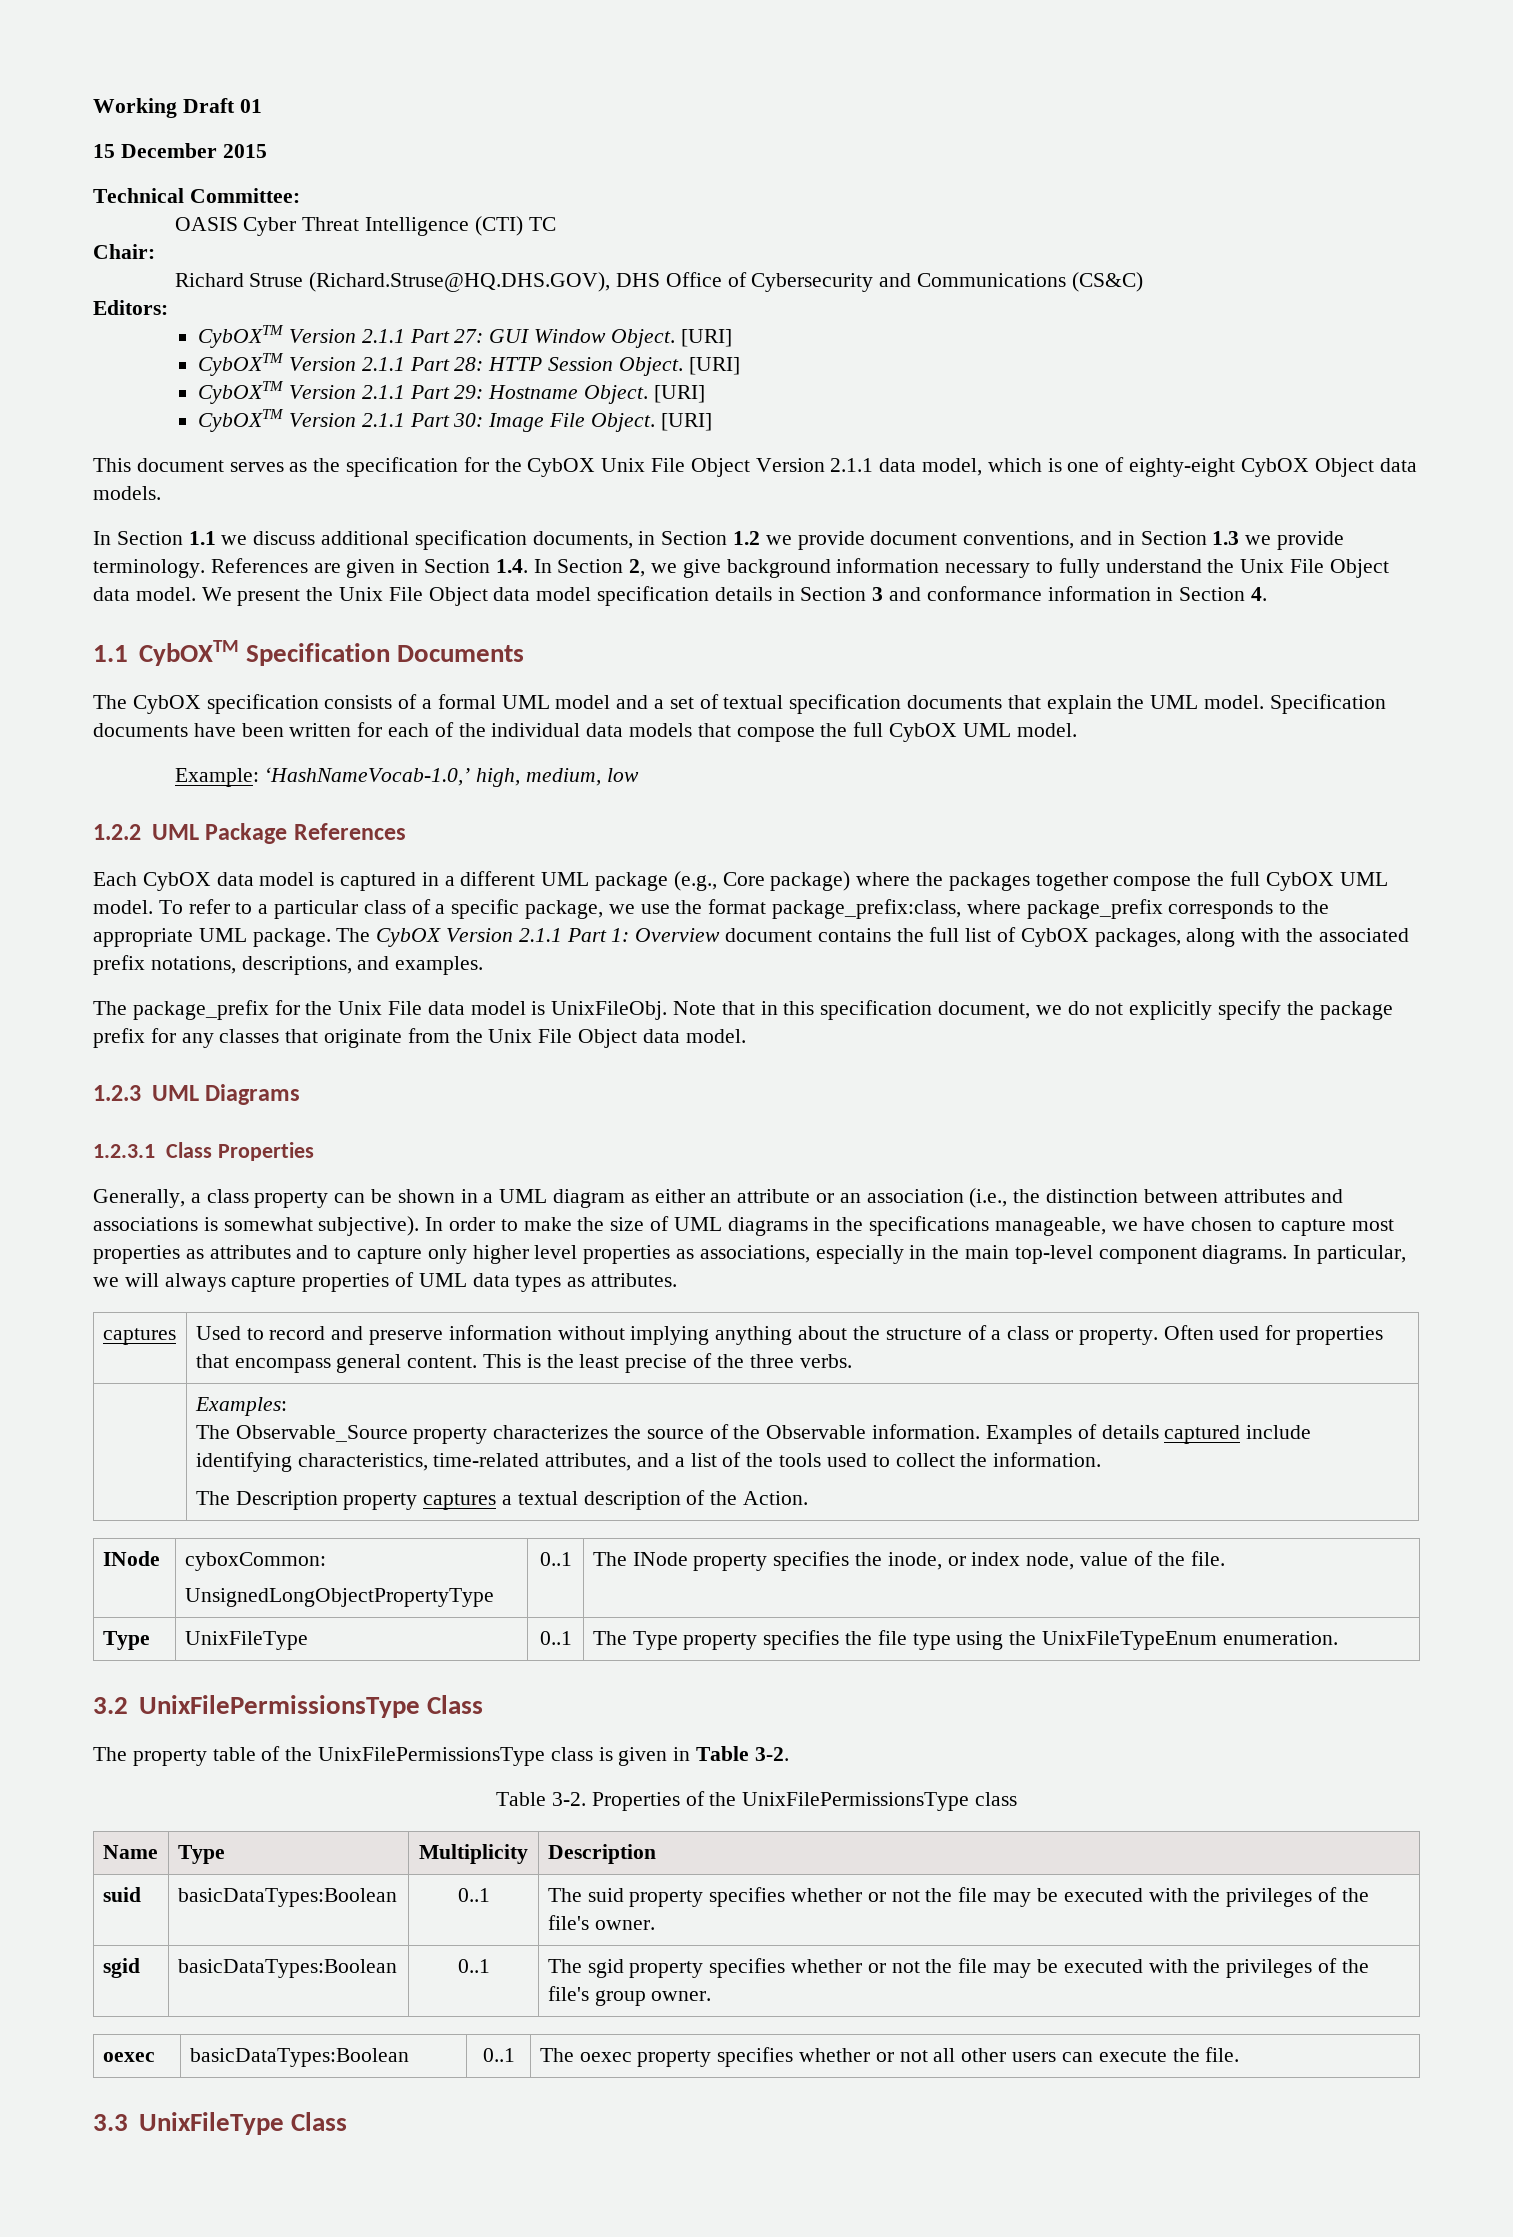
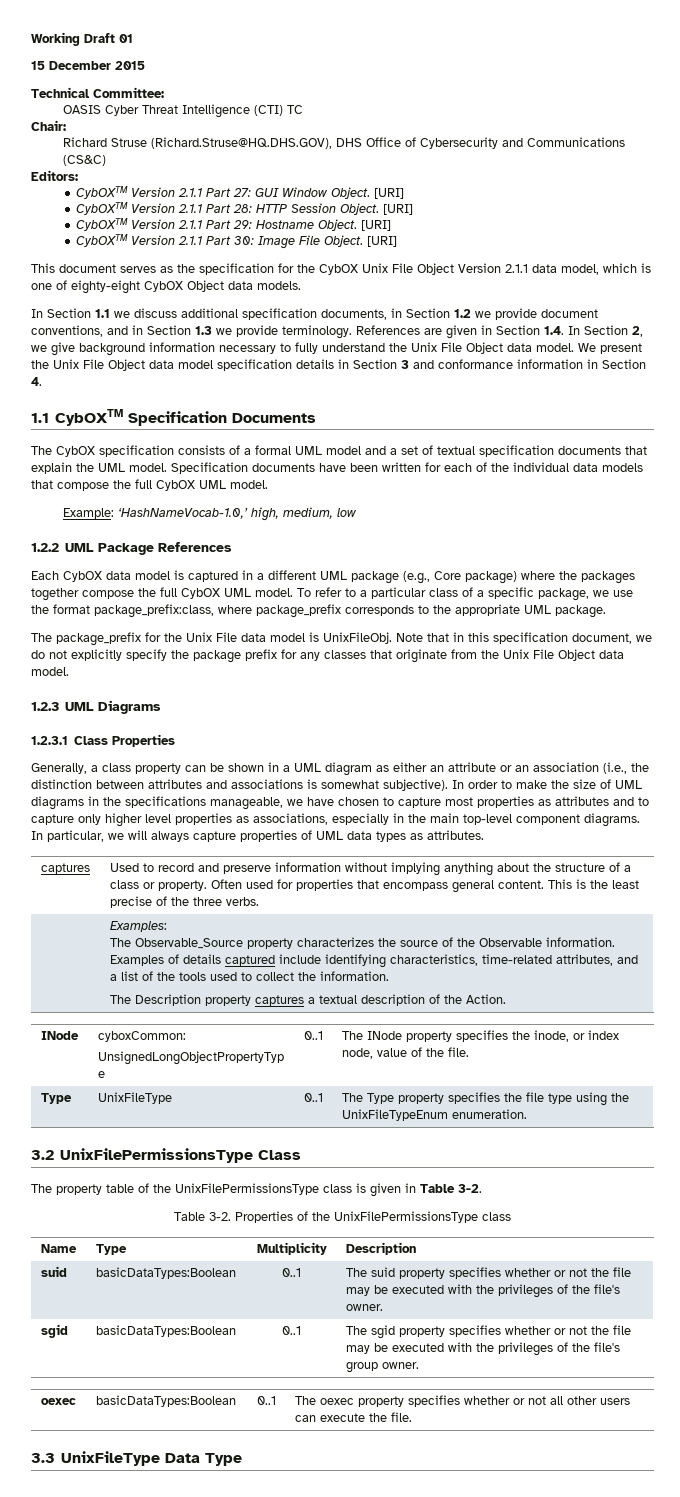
- The CybOX Version 2.1.1 Part 1: Overview document contains the full list of CybOX packages, along with the associated prefix notations, descriptions, and examples.
- 3.3 UnixFileType Class
+ 3.3 UnixFileType Data Type

